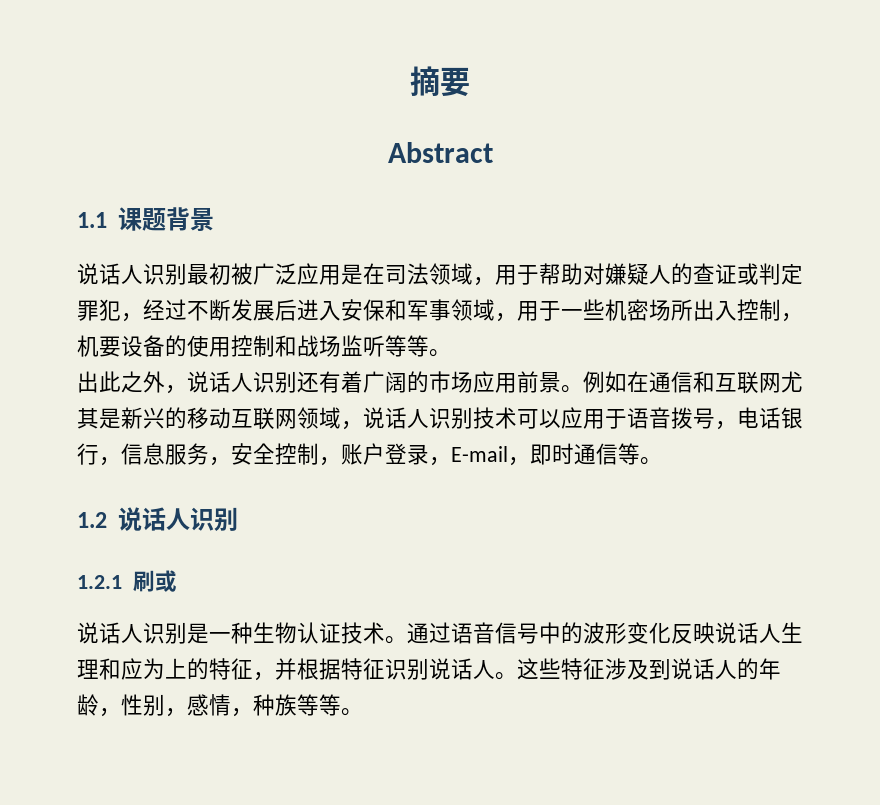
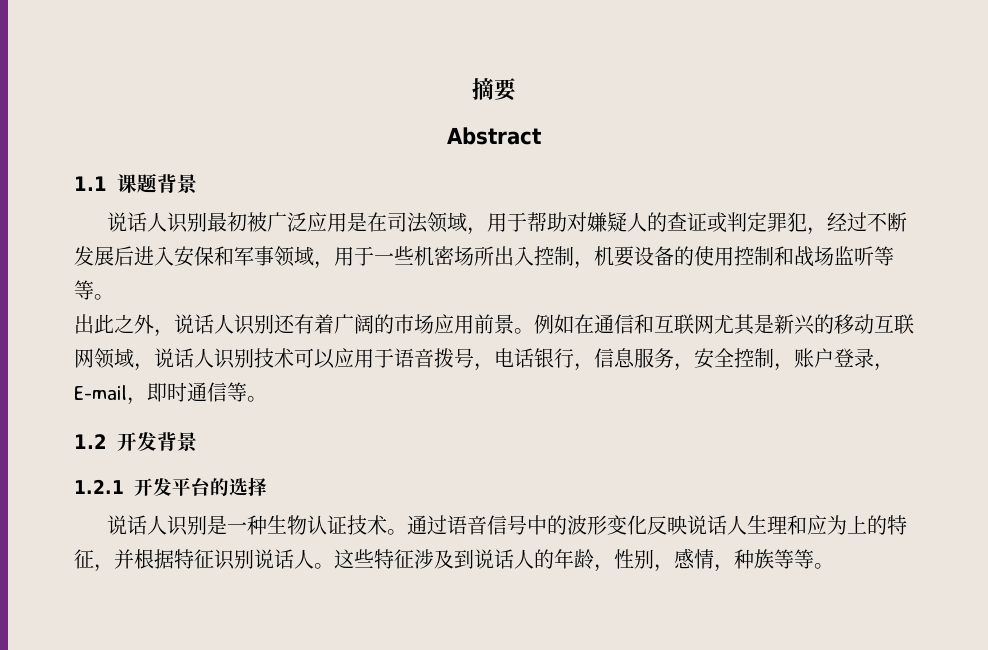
- 1.2说话人识别
+ 1.2开发背景
- 1.2.1刷或
+ 1.2.1开发平台的选择

